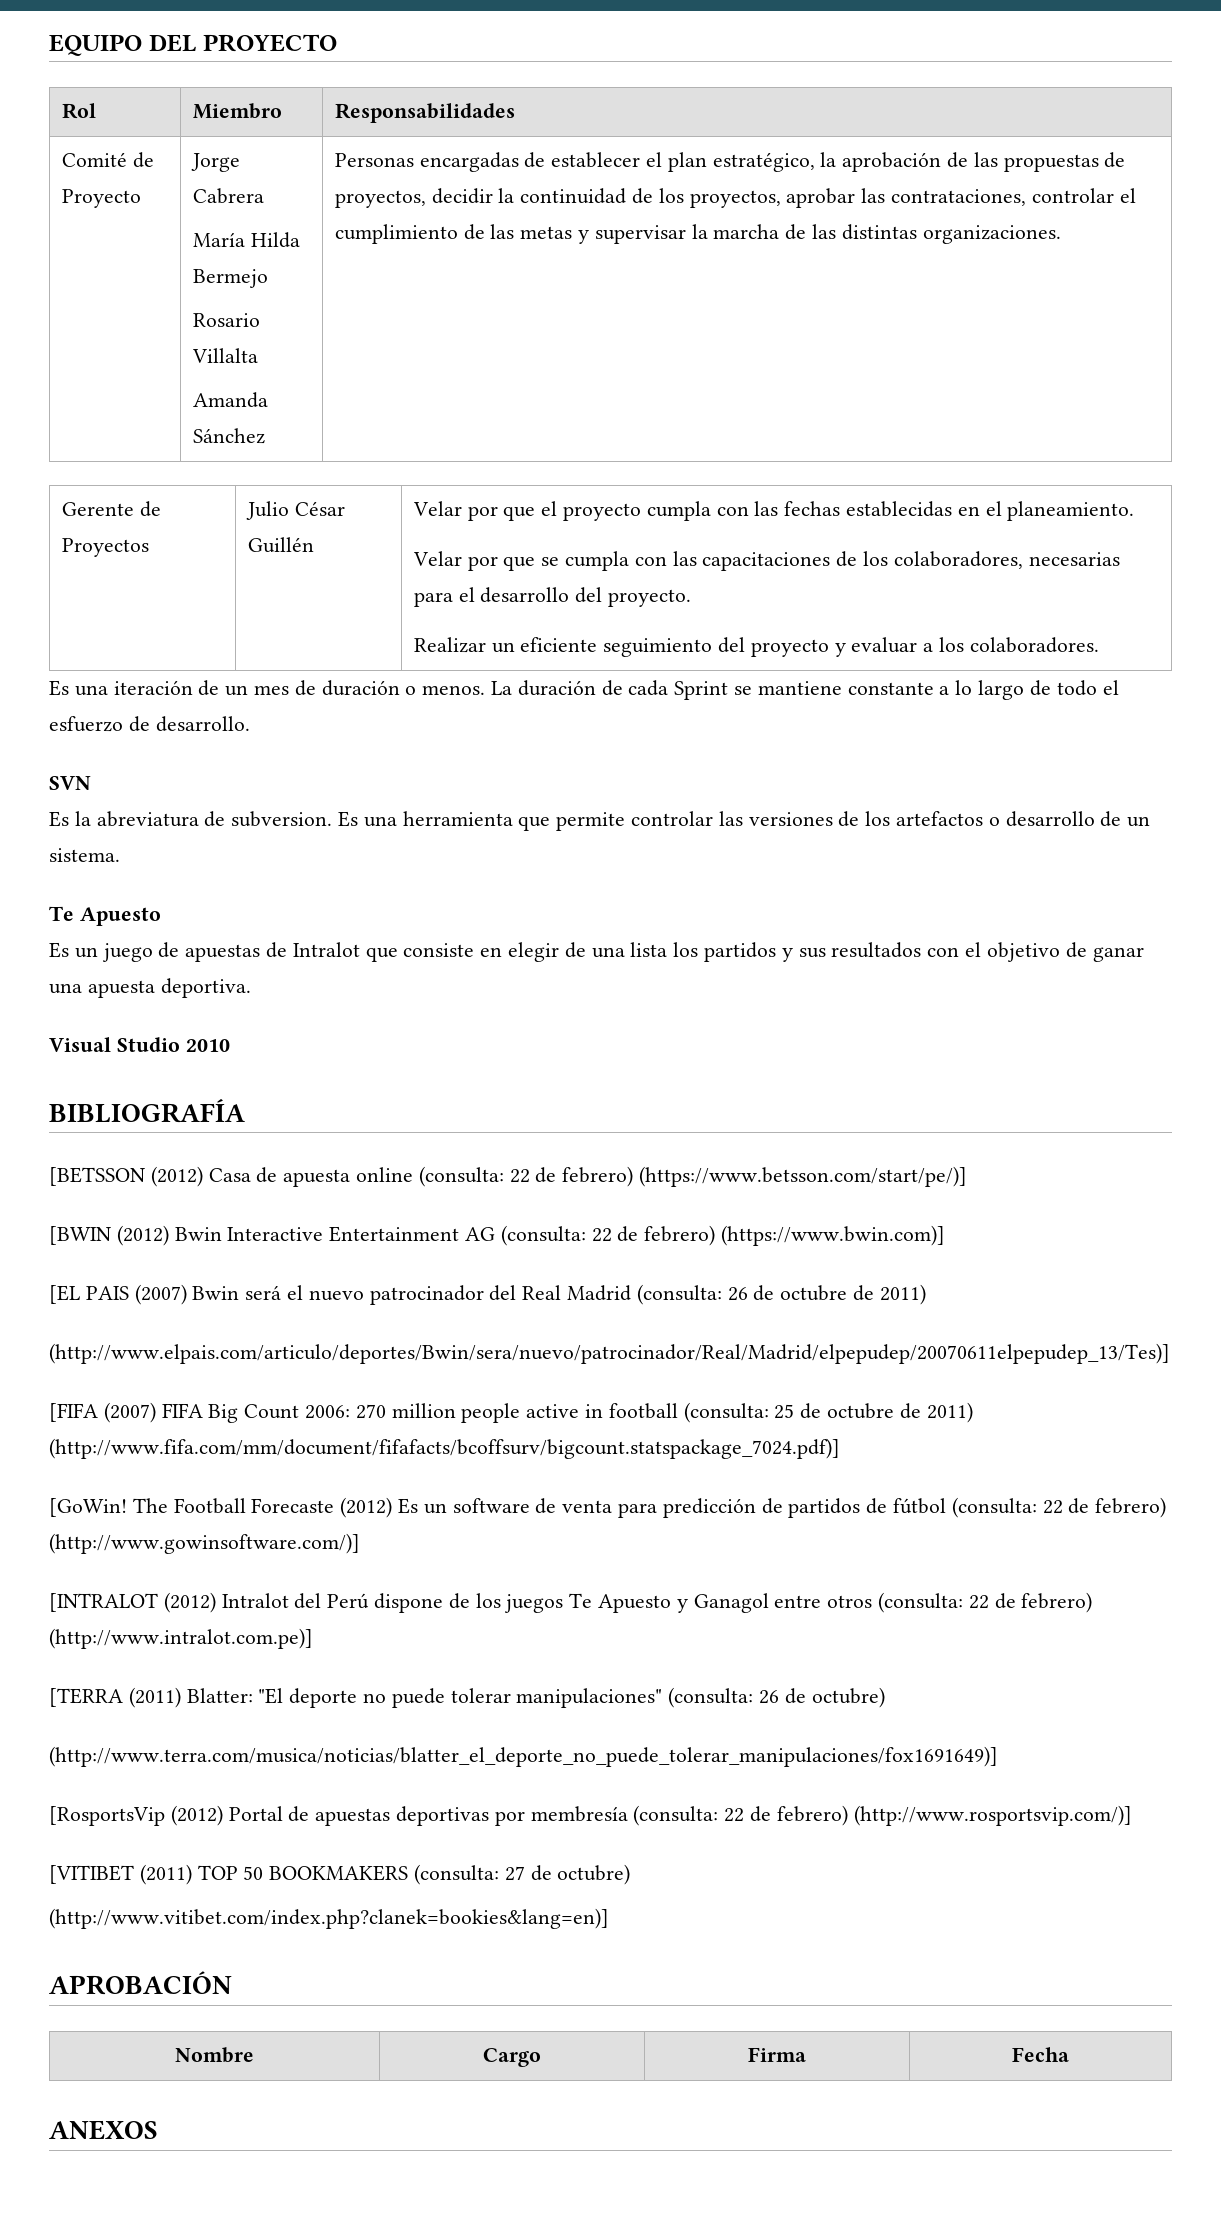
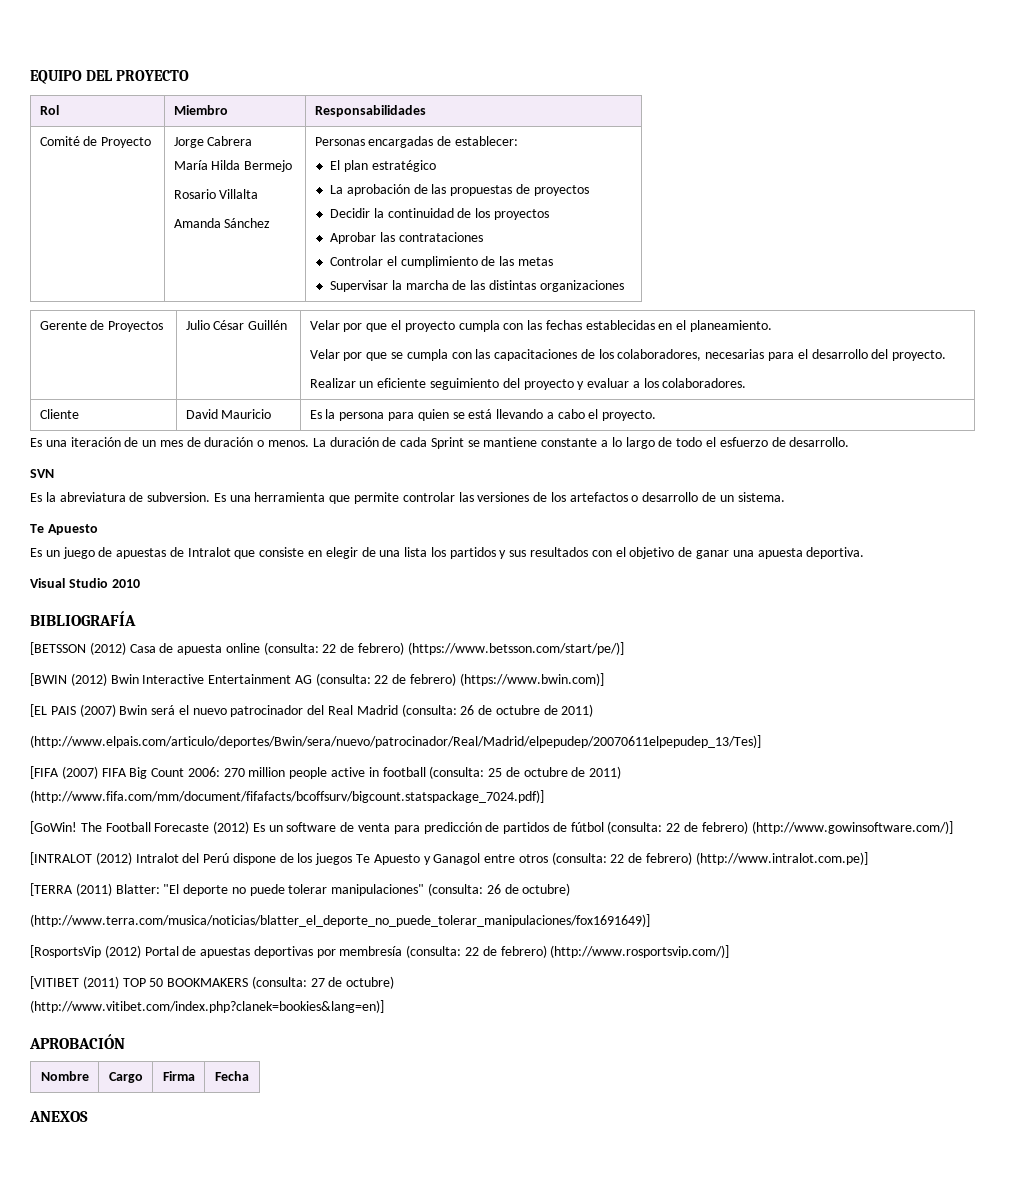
- Personas encargadas de establecer el plan estratégico, la aprobación de las propuestas de proyectos, decidir la continuidad de los proyectos, aprobar las contrataciones, controlar el cumplimiento de las metas y supervisar la marcha de las distintas organizaciones.
+ Personas encargadas de establecer:
+ El plan estratégico
+ La aprobación de las propuestas de proyectos
+ Decidir la continuidad de los proyectos
+ Aprobar las contrataciones
+ Controlar el cumplimiento de las metas
+ Supervisar la marcha de las distintas organizaciones
+ Cliente | David Mauricio | Es la persona para quien se está llevando a cabo el proyecto.

